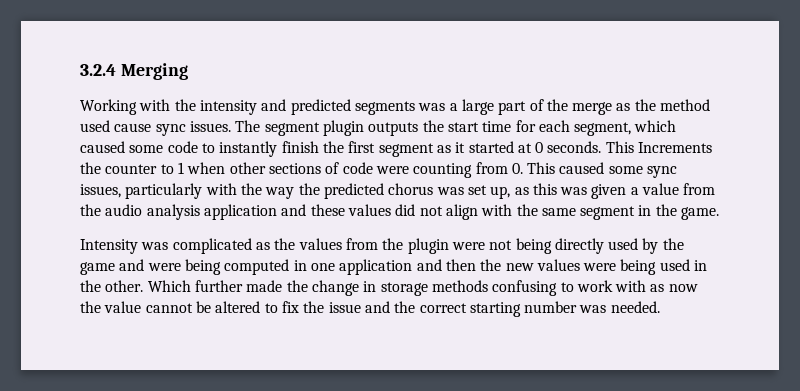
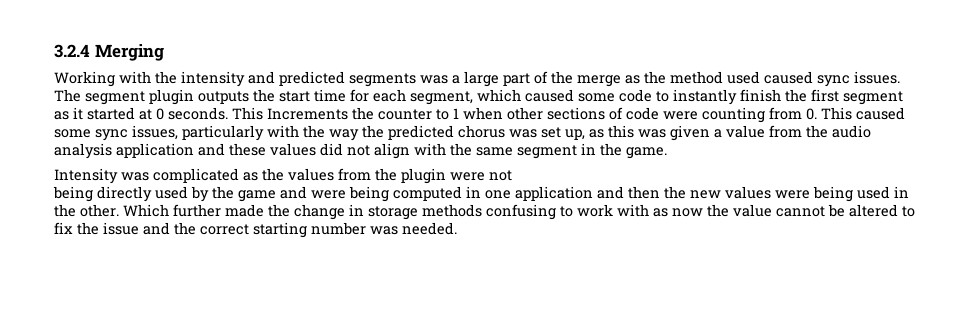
- Working with the intensity and predicted segments was a large part of the merge as the method used cause sync issues.
+ Working with the intensity and predicted segments was a large part of the merge as the method used caused sync issues.
- Intensity was complicated as the values from the plugin were not being directly used by the game and were being computed in one application and then the new values were being used in the other.
+ Intensity was complicated as the values from the plugin were not
+ being directly used by the game and were being computed in one application and then the new values were being used in the other.

